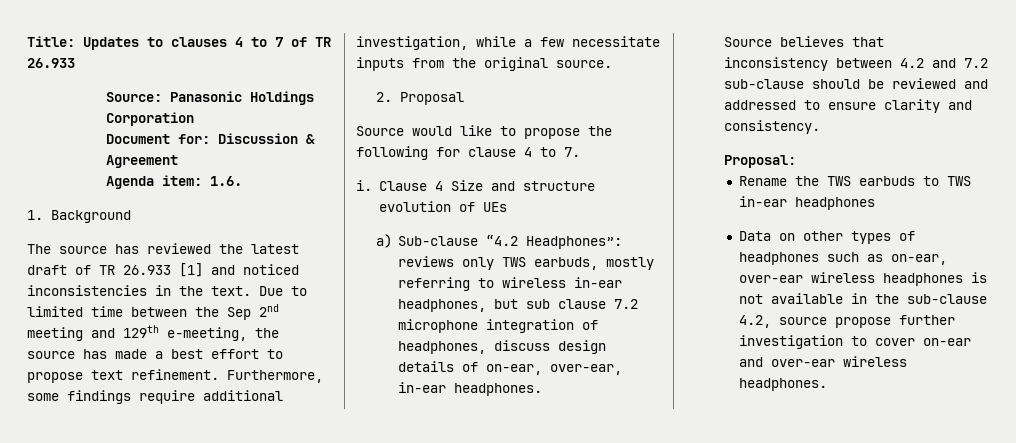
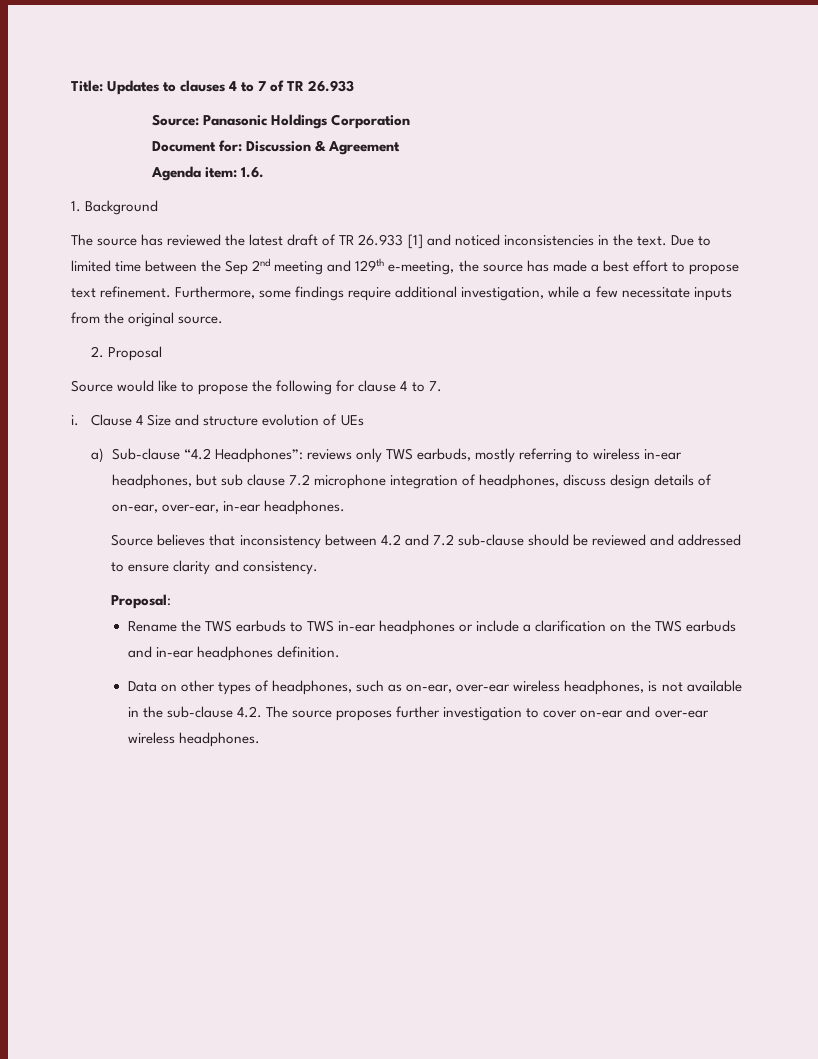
- Rename the TWS earbuds to TWS in-ear headphones
+ Rename the TWS earbuds to TWS in-ear headphones or include a clarification on the TWS earbuds and in-ear headphones definition.
- Data on other types of headphones such as on-ear, over-ear wireless headphones is not available in the sub-clause 4.2, source propose further investigation to cover on-ear and over-ear wireless headphones.
+ Data on other types of headphones, such as on-ear, over-ear wireless headphones, is not available in the sub-clause 4.2. The source proposes further investigation to cover on-ear and over-ear wireless headphones.

